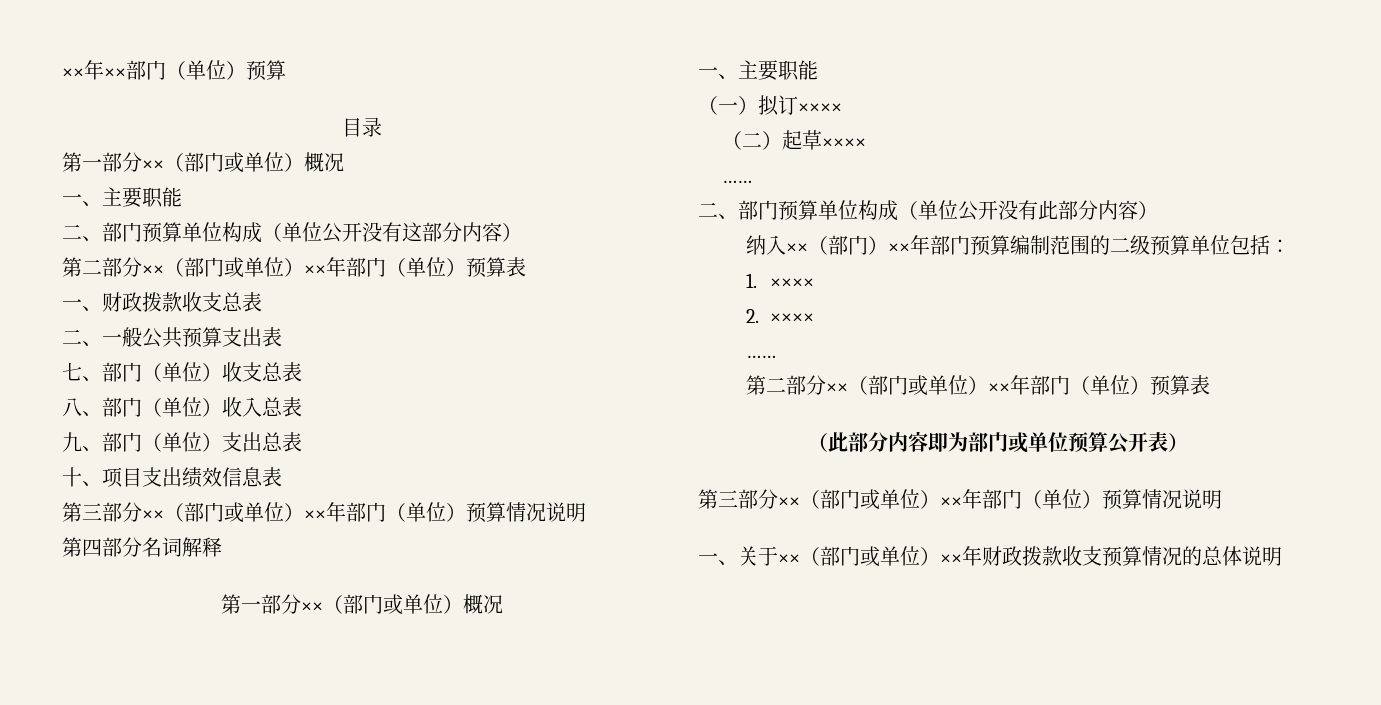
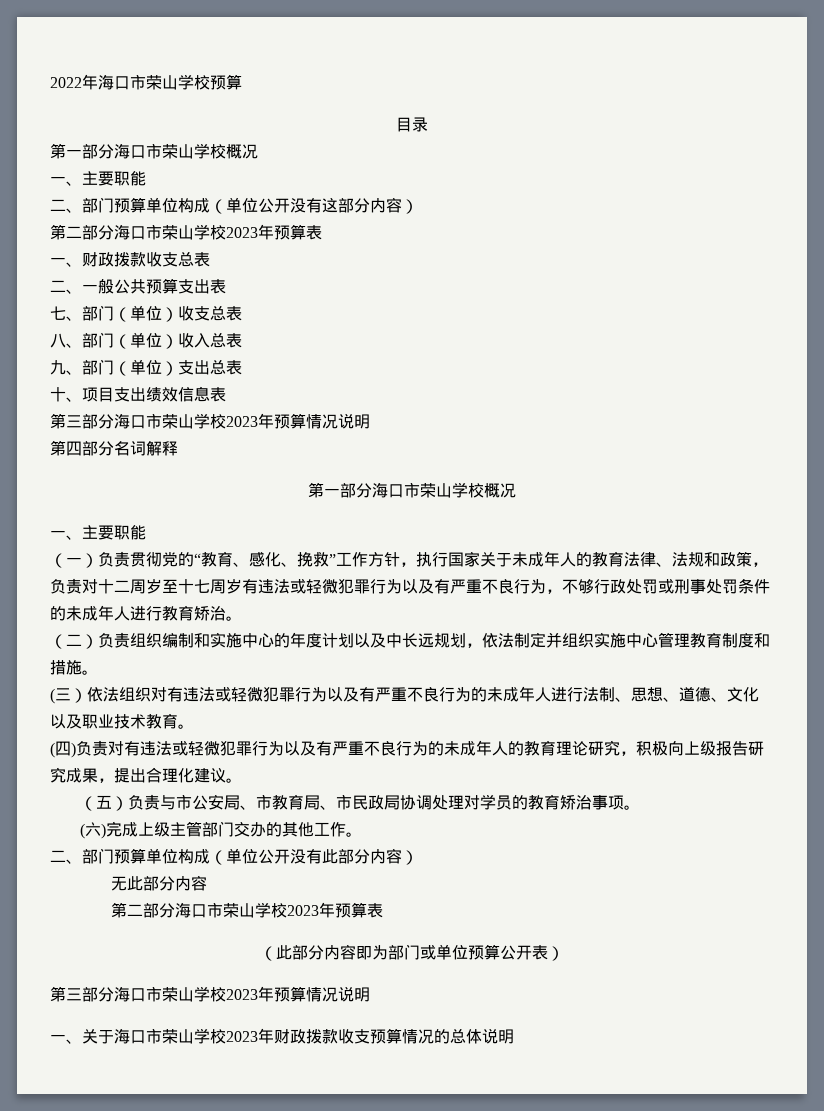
- ××年××部门（单位）预算
+ 2022年海口市荣山学校预算
  目录
- 第一部分××（部门或单位）概况
+ 第一部分海口市荣山学校概况
  二、部门预算单位构成（单位公开没有这部分内容）
- 第二部分××（部门或单位）××年部门（单位）预算表
+ 第二部分海口市荣山学校2023年预算表
  十、项目支出绩效信息表
- 第三部分××（部门或单位）××年部门（单位）预算情况说明
+ 第三部分海口市荣山学校2023年预算情况说明
  第四部分名词解释
- 第一部分××（部门或单位）概况
+ 第一部分海口市荣山学校概况
- （一）拟订××××
- （二）起草××××
- ……
+ （一）负责贯彻党的“教育、感化、挽救”工作方针，执行国家关于未成年人的教育法律、法规和政策，负责对十二周岁至十七周岁有违法或轻微犯罪行为以及有严重不良行为，不够行政处罚或刑事处罚条件的未成年人进行教育矫治。
+ （二）负责组织编制和实施中心的年度计划以及中长远规划，依法制定并组织实施中心管理教育制度和措施。
+ (三）依法组织对有违法或轻微犯罪行为以及有严重不良行为的未成年人进行法制、思想、道德、文化以及职业技术教育。
+ (四)负责对有违法或轻微犯罪行为以及有严重不良行为的未成年人的教育理论研究，积极向上级报告研究成果，提出合理化建议。
+ （五）负责与市公安局、市教育局、市民政局协调处理对学员的教育矫治事项。
+ (六)完成上级主管部门交办的其他工作。
- 纳入××（部门）××年部门预算编制范围的二级预算单位包括：
- 1. ××××
- 2. ××××
- ……
- 第二部分××（部门或单位）××年部门（单位）预算表
+ 无此部分内容
+ 第二部分海口市荣山学校2023年预算表
  （此部分内容即为部门或单位预算公开表）
- 第三部分××（部门或单位）××年部门（单位）预算情况说明
+ 第三部分海口市荣山学校2023年预算情况说明
- 一、关于××（部门或单位）××年财政拨款收支预算情况的总体说明
+ 一、关于海口市荣山学校2023年财政拨款收支预算情况的总体说明

